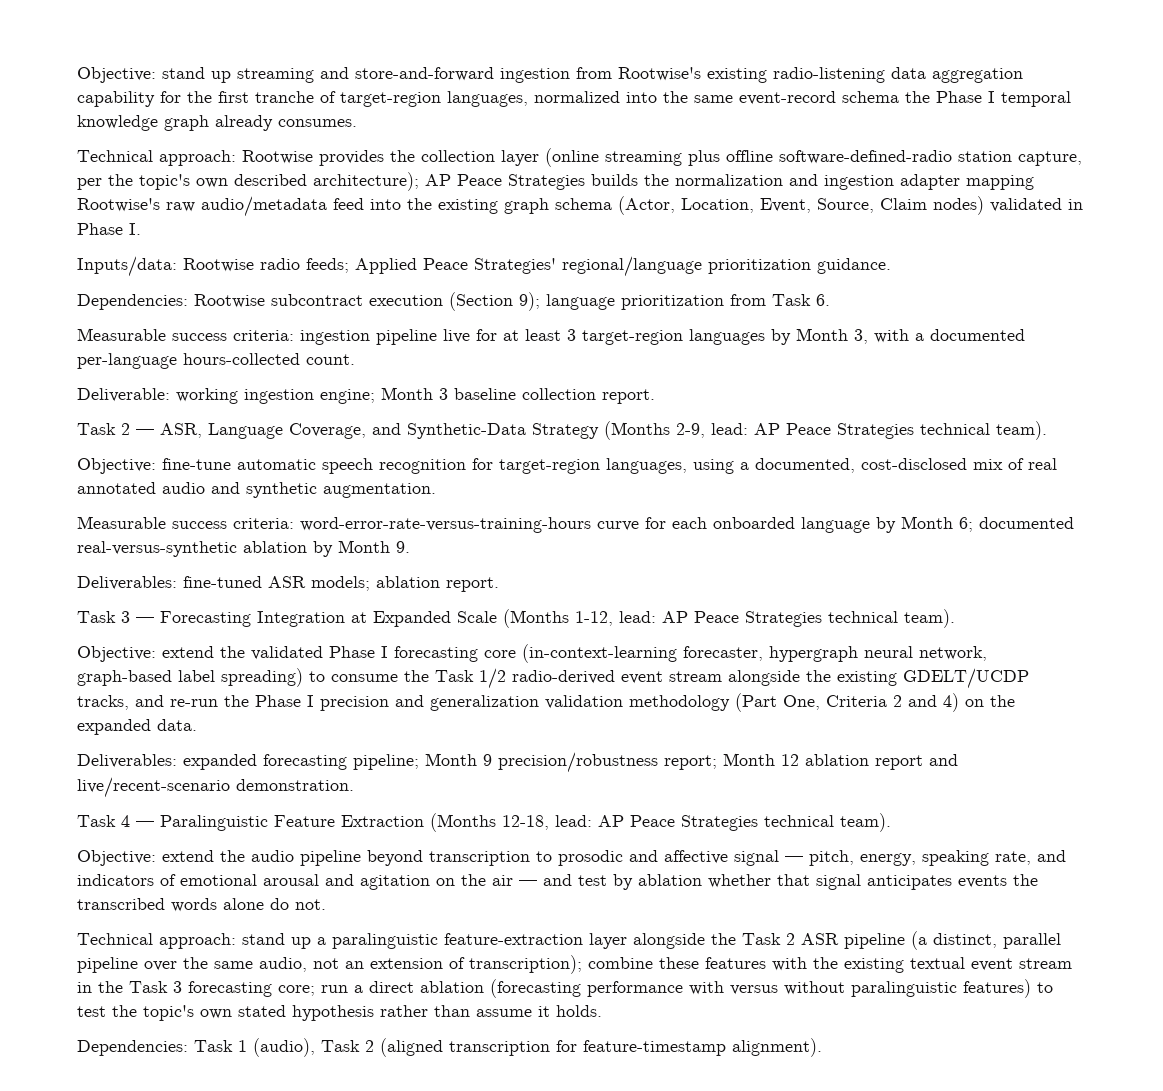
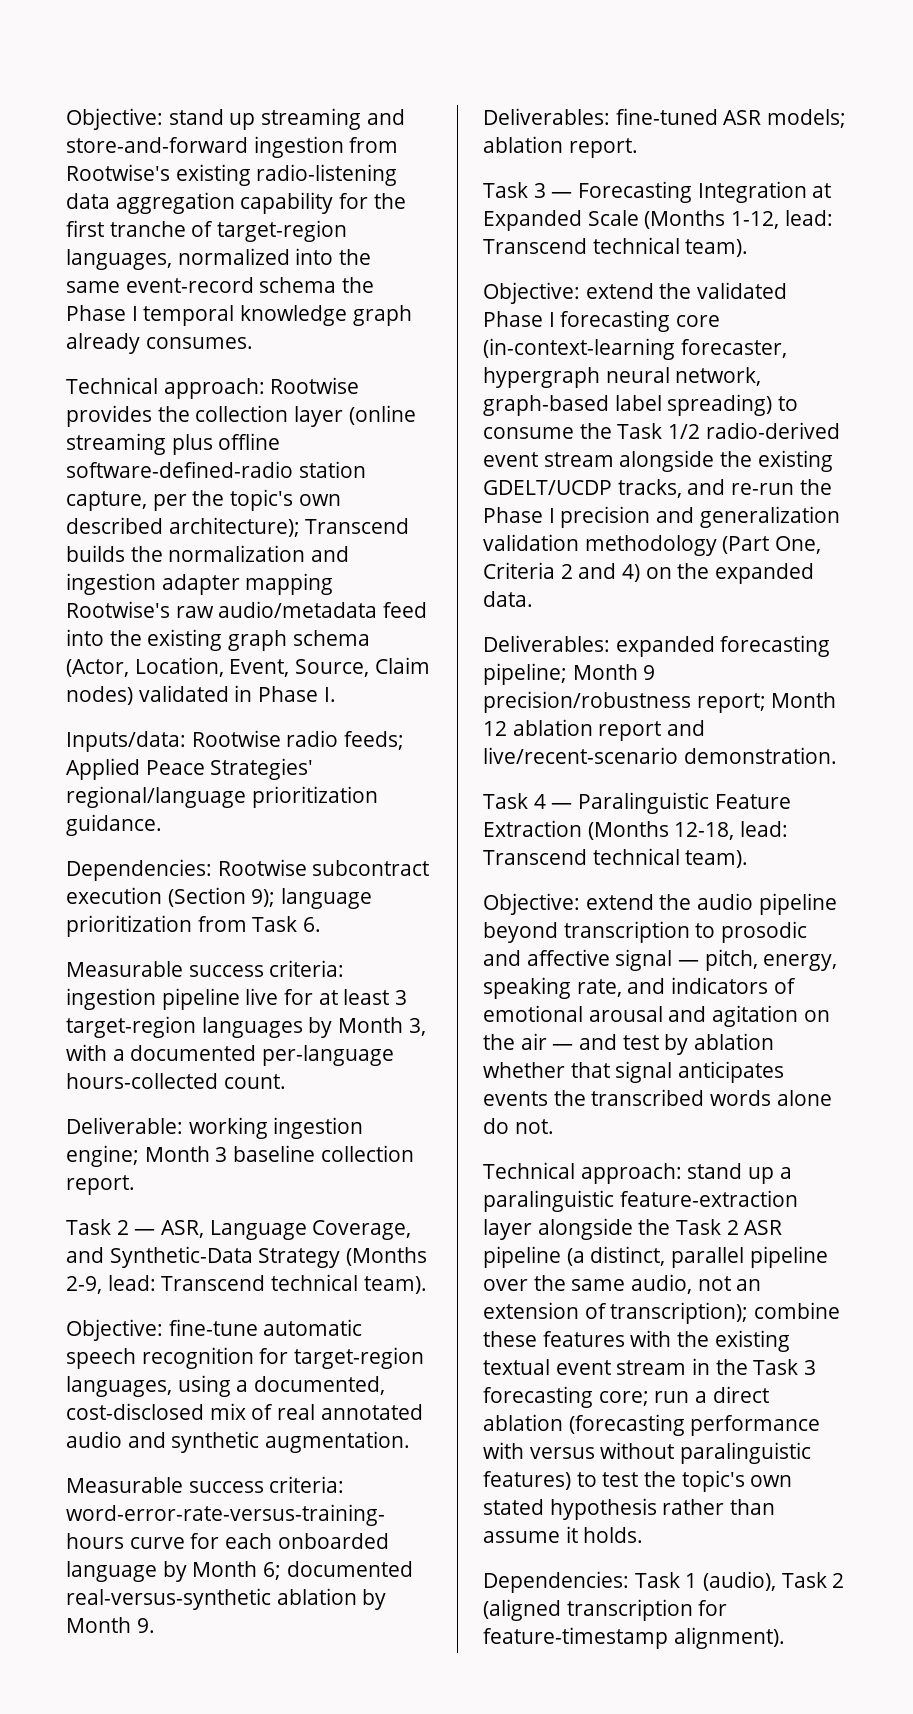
- Technical approach: Rootwise provides the collection layer (online streaming plus offline software-defined-radio station capture, per the topic's own described architecture); AP Peace Strategies builds the normalization and ingestion adapter mapping Rootwise's raw audio/metadata feed into the existing graph schema (Actor, Location, Event, Source, Claim nodes) validated in Phase I.
+ Technical approach: Rootwise provides the collection layer (online streaming plus offline software-defined-radio station capture, per the topic's own described architecture); Transcend builds the normalization and ingestion adapter mapping Rootwise's raw audio/metadata feed into the existing graph schema (Actor, Location, Event, Source, Claim nodes) validated in Phase I.
- Task 2 — ASR, Language Coverage, and Synthetic-Data Strategy (Months 2-9, lead: AP Peace Strategies technical team).
+ Task 2 — ASR, Language Coverage, and Synthetic-Data Strategy (Months 2-9, lead: Transcend technical team).
- Task 3 — Forecasting Integration at Expanded Scale (Months 1-12, lead: AP Peace Strategies technical team).
+ Task 3 — Forecasting Integration at Expanded Scale (Months 1-12, lead: Transcend technical team).
- Task 4 — Paralinguistic Feature Extraction (Months 12-18, lead: AP Peace Strategies technical team).
+ Task 4 — Paralinguistic Feature Extraction (Months 12-18, lead: Transcend technical team).

